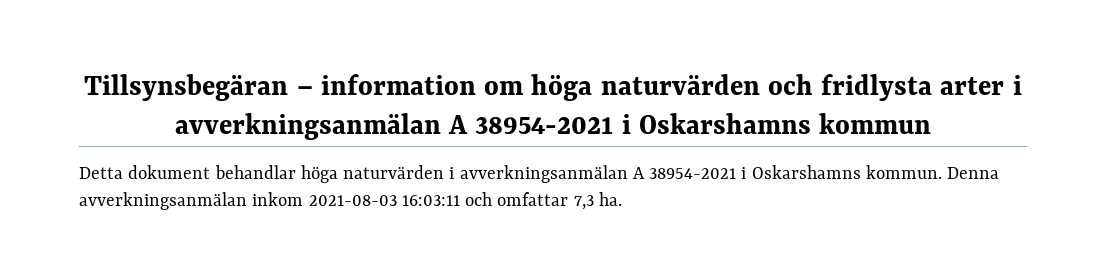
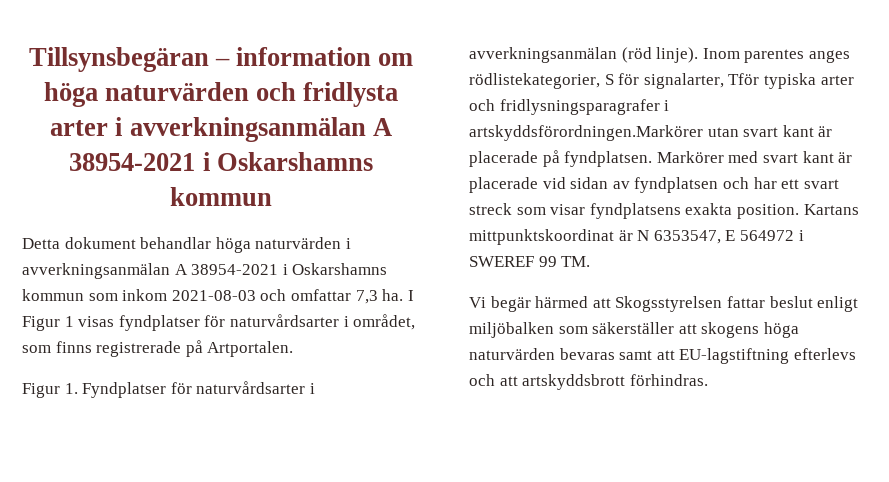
- Detta dokument behandlar höga naturvärden i avverkningsanmälan A 38954-2021 i Oskarshamns kommun. Denna avverkningsanmälan inkom 2021-08-03 16:03:11 och omfattar 7,3 ha.
+ Detta dokument behandlar höga naturvärden i avverkningsanmälan A 38954-2021 i Oskarshamns kommun som inkom 2021-08-03 och omfattar 7,3 ha.
+ I Figur 1 visas fyndplatser för naturvårdsarter i området, som finns registrerade på Artportalen.
+ Figur 1. Fyndplatser för naturvårdsarter i avverkningsanmälan (röd linje). Inom parentes anges rödlistekategorier, S för signalarter, Tför typiska arter och fridlysningsparagrafer i artskyddsförordningen.Markörer utan svart kant är placerade på fyndplatsen. Markörer med svart kant är placerade vid sidan av fyndplatsen och har ett svart streck som visar fyndplatsens exakta position. Kartans mittpunktskoordinat är N 6353547, E 564972 i SWEREF 99 TM.
+ Vi begär härmed att Skogsstyrelsen fattar beslut enligt miljöbalken som säkerställer att skogens höga naturvärden bevaras samt att EU-lagstiftning efterlevs och att artskyddsbrott förhindras.

